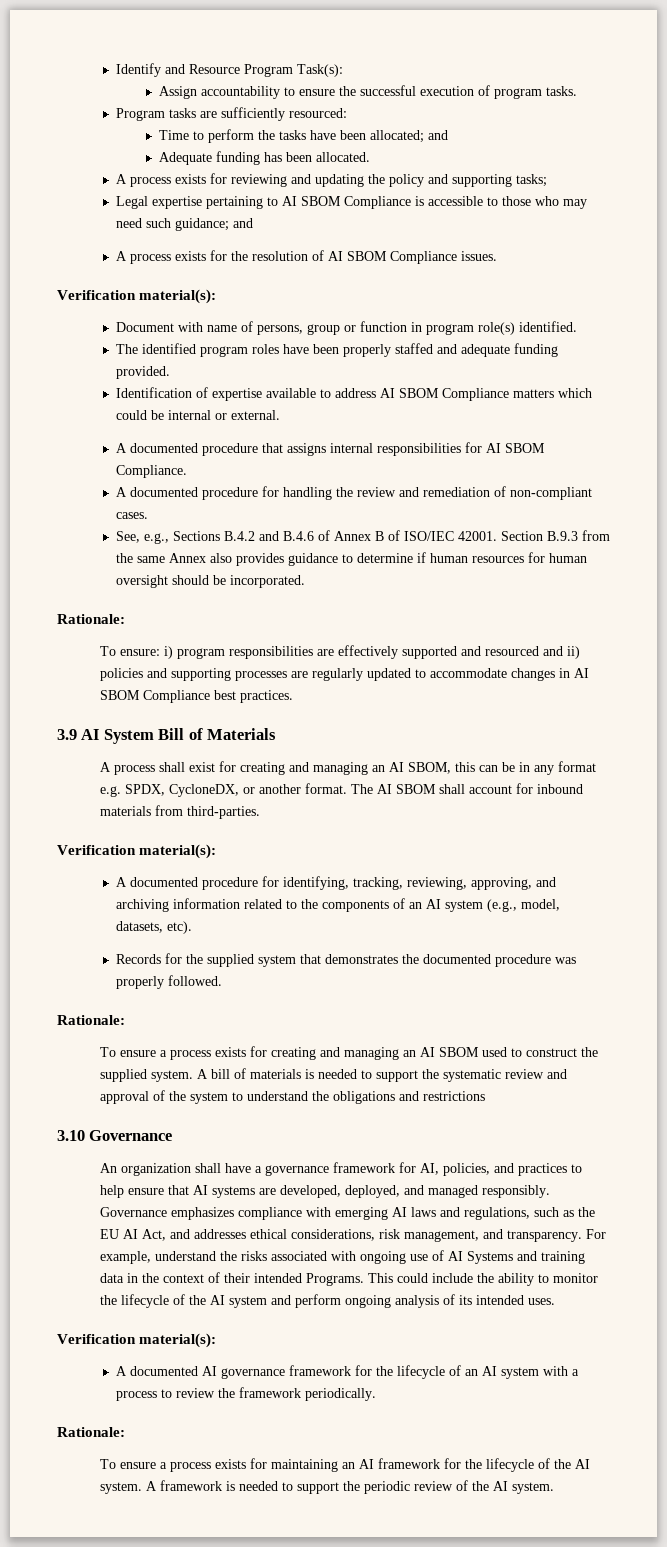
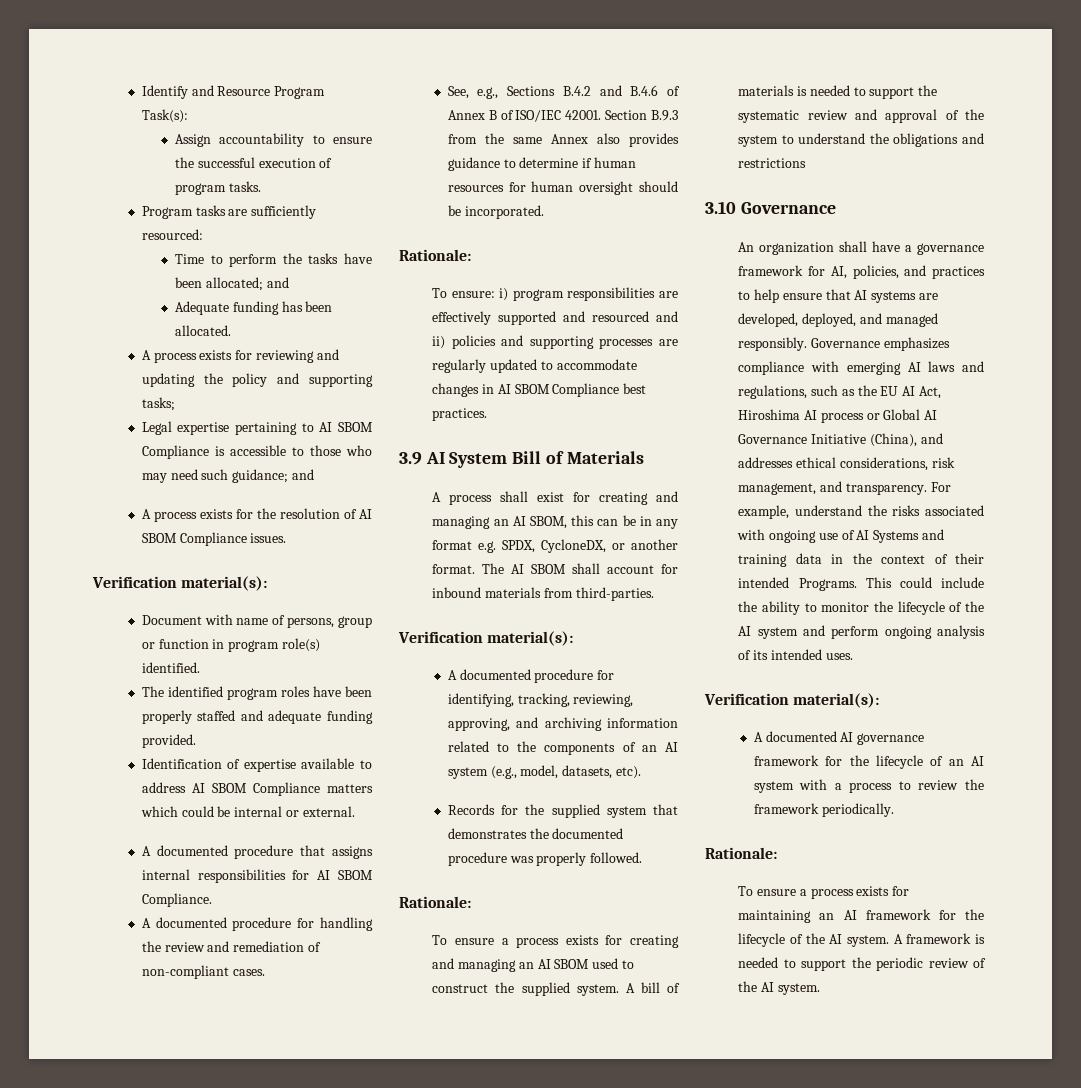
- Governance emphasizes compliance with emerging AI laws and regulations, such as the EU AI Act, and addresses ethical considerations, risk management, and transparency.
+ Governance emphasizes compliance with emerging AI laws and regulations, such as the EU AI Act, Hiroshima AI process or Global AI Governance Initiative (China), and addresses ethical considerations, risk management, and transparency.

